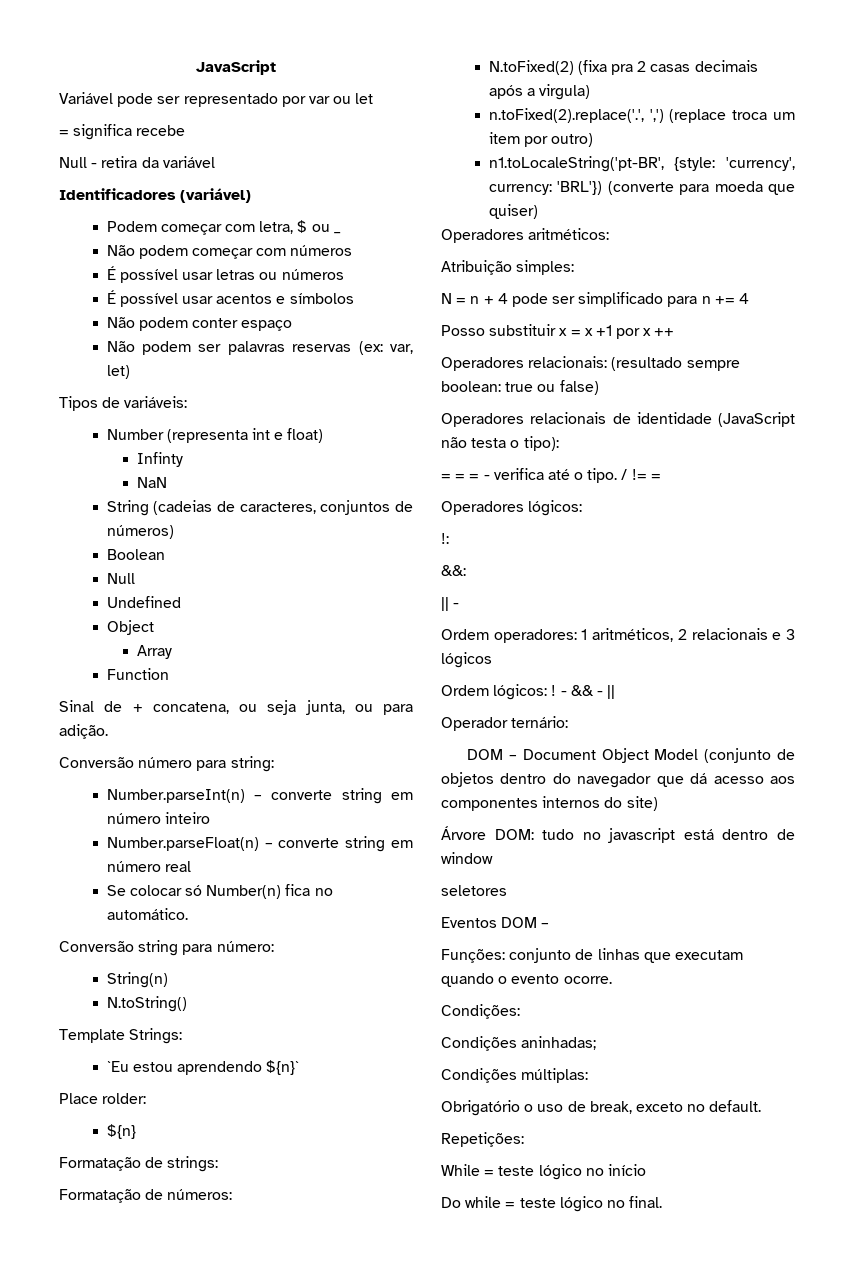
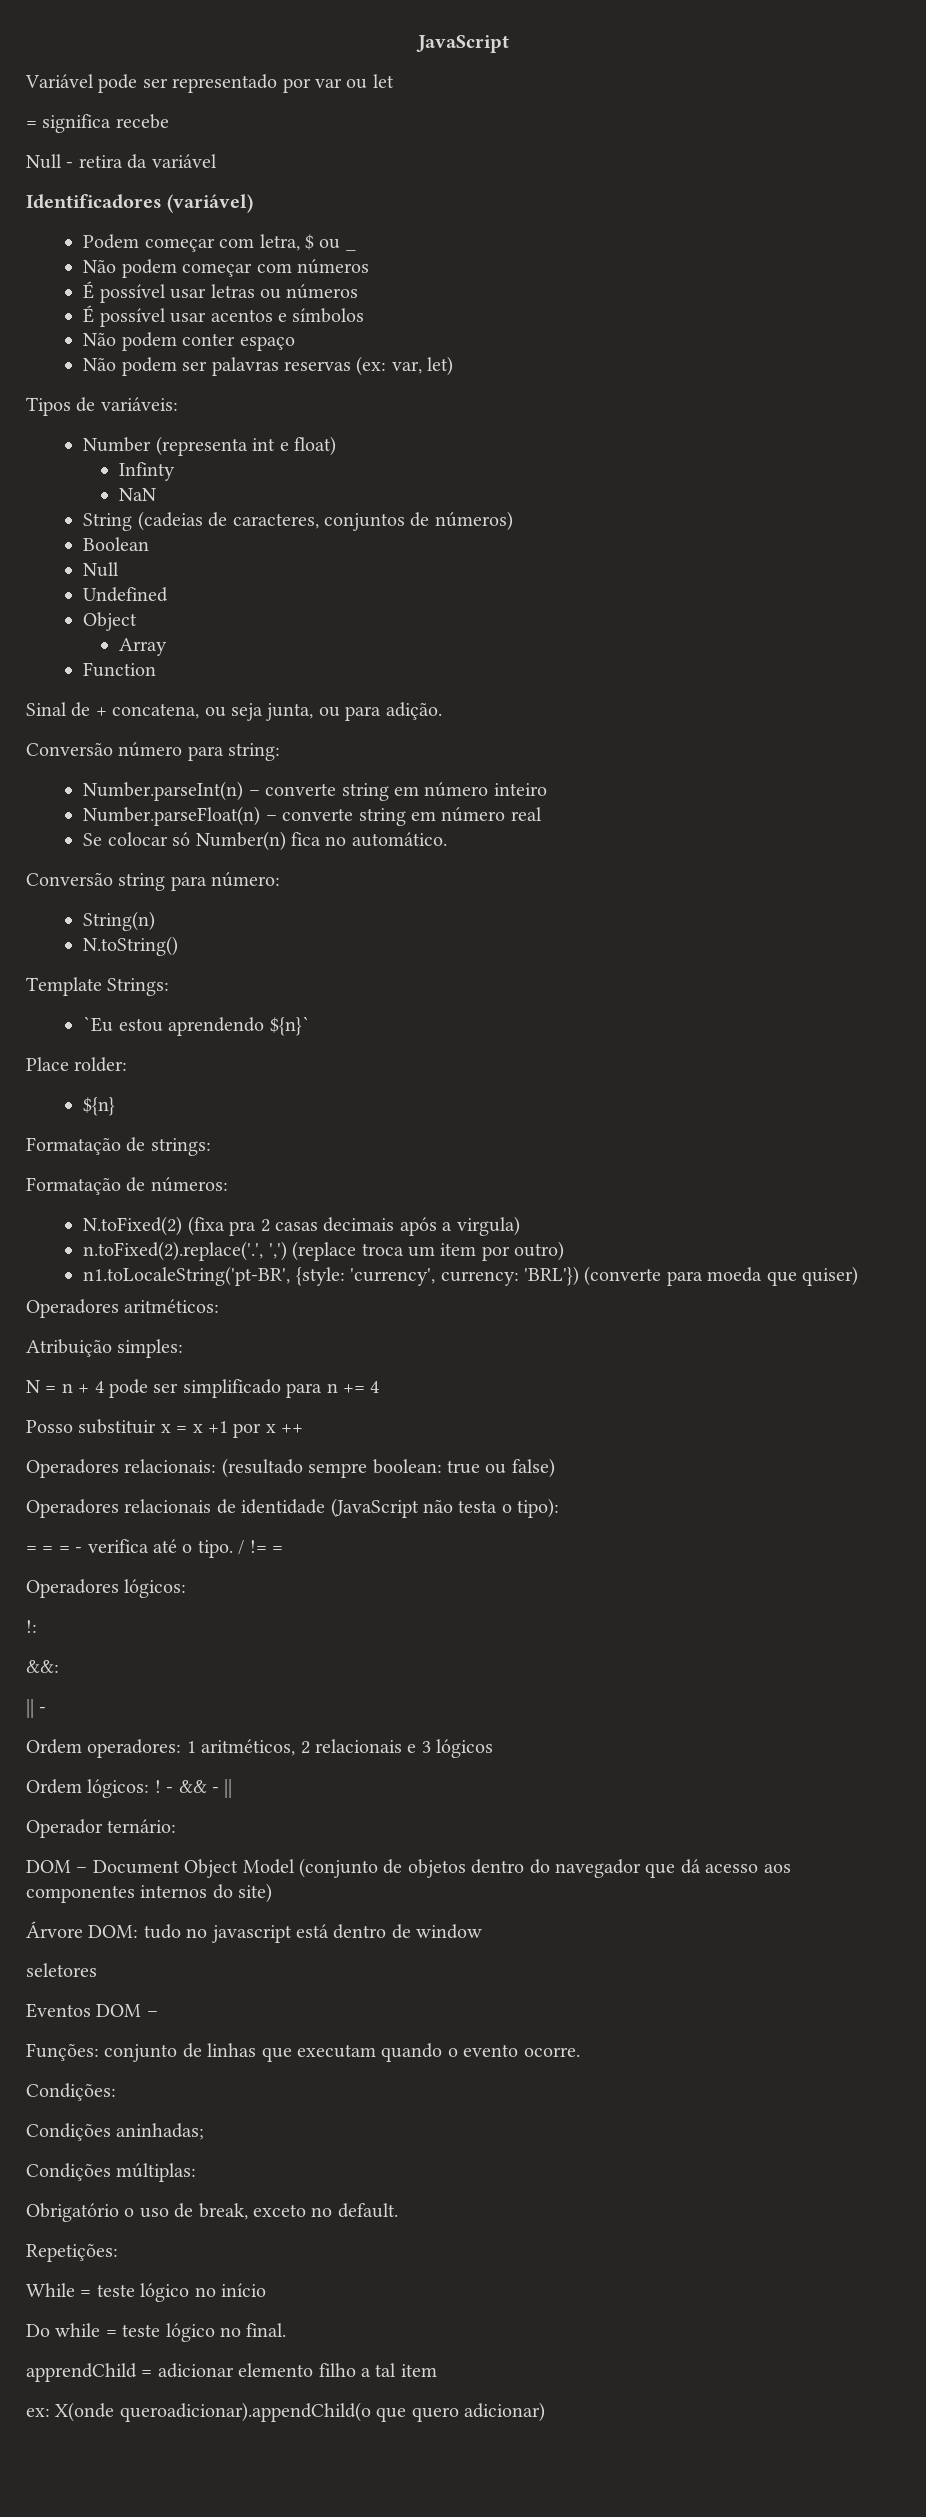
+ apprendChild = adicionar elemento filho a tal item
+ ex: X(onde queroadicionar).appendChild(o que quero adicionar)

